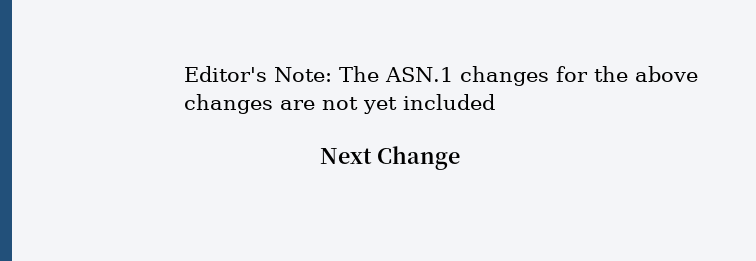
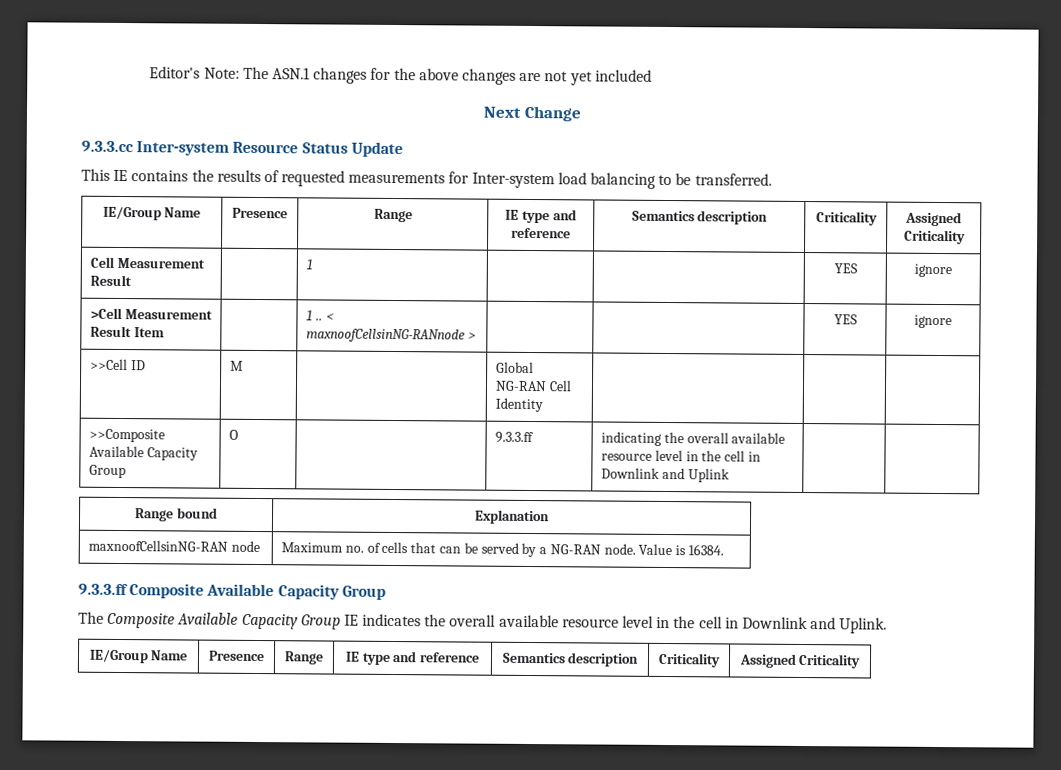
+ 9.3.3.cc Inter-system Resource Status Update
+ This IE contains the results of requested measurements for Inter-system load balancing to be transferred.
+ IE/Group Name | Presence | Range | IE type and reference | Semantics description | Criticality | Assigned Criticality
+ Cell Measurement Result | | 1 | | | YES | ignore
+ >Cell Measurement Result Item | | 1 .. < maxnoofCellsinNG-RANnode > | | | YES | ignore
+ >>Cell ID | M | | Global NG-RAN Cell Identity | | |
+ >>Composite Available Capacity Group | O | | 9.3.3.ff | indicating the overall available resource level in the cell in Downlink and Uplink | |
+ Range bound | Explanation
+ maxnoofCellsinNG-RAN node | Maximum no. of cells that can be served by a NG-RAN node. Value is 16384.
+ 9.3.3.ff Composite Available Capacity Group
+ The Composite Available Capacity Group IE indicates the overall available resource level in the cell in Downlink and Uplink.
+ IE/Group Name | Presence | Range | IE type and reference | Semantics description | Criticality | Assigned Criticality

